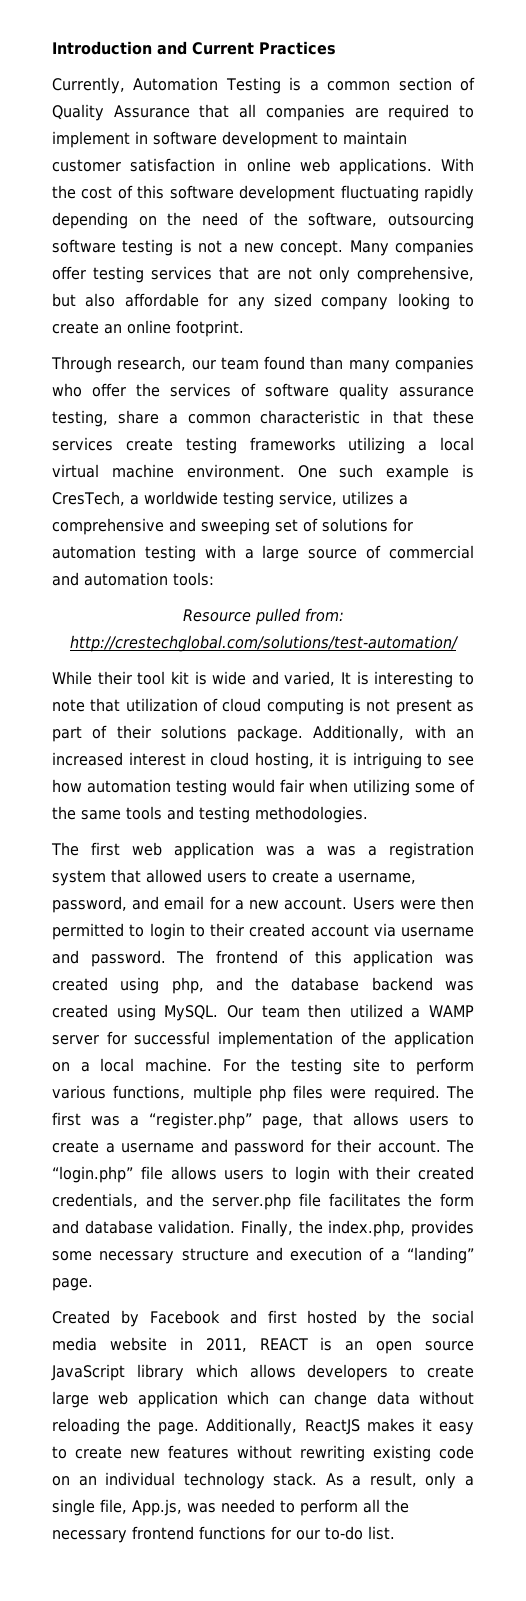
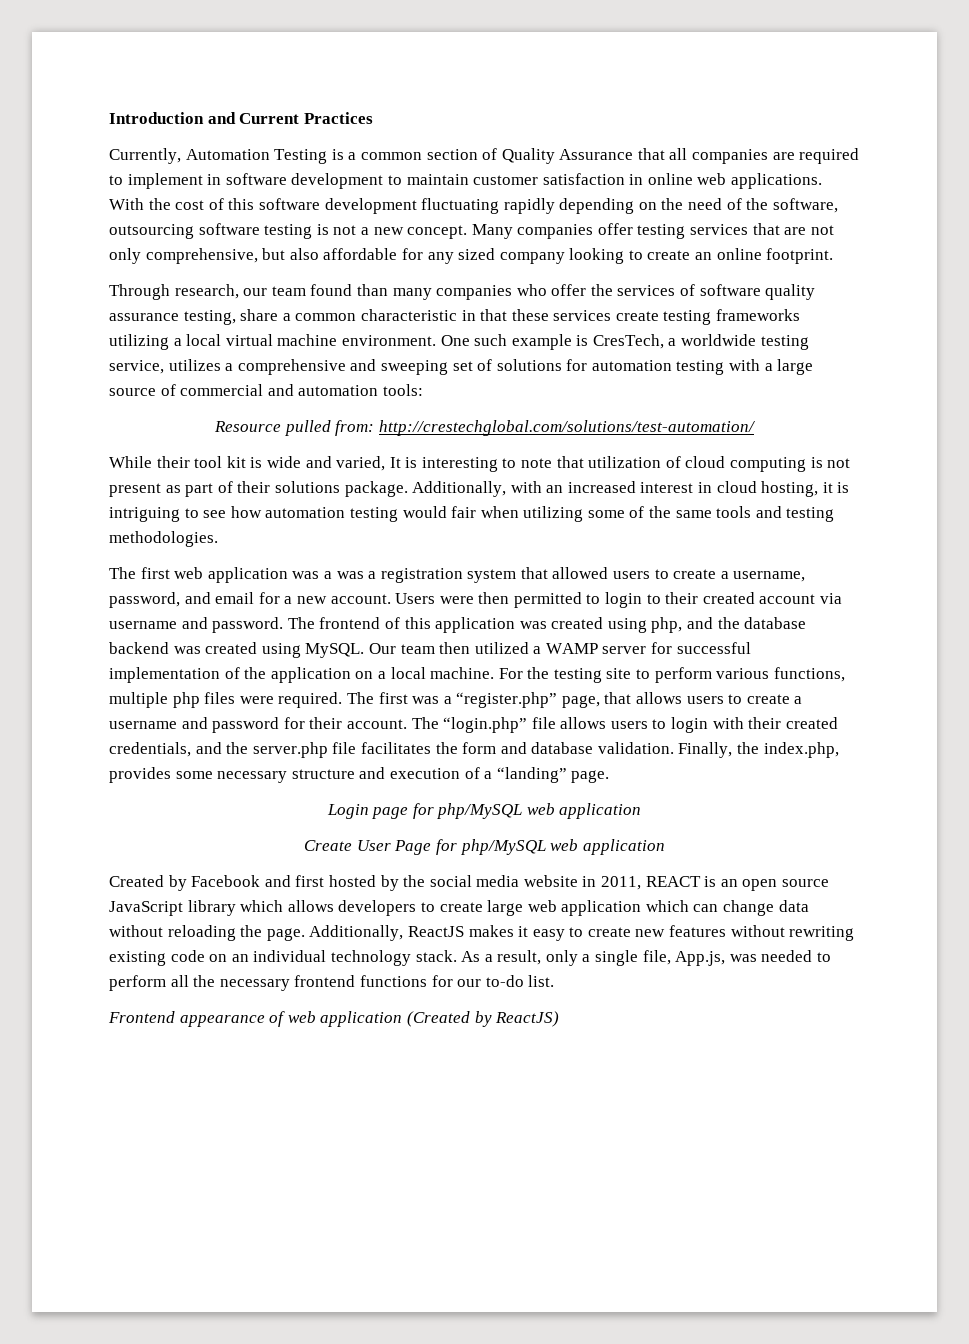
+ Login page for php/MySQL web application
+ Create User Page for php/MySQL web application
+ Frontend appearance of web application (Created by ReactJS)

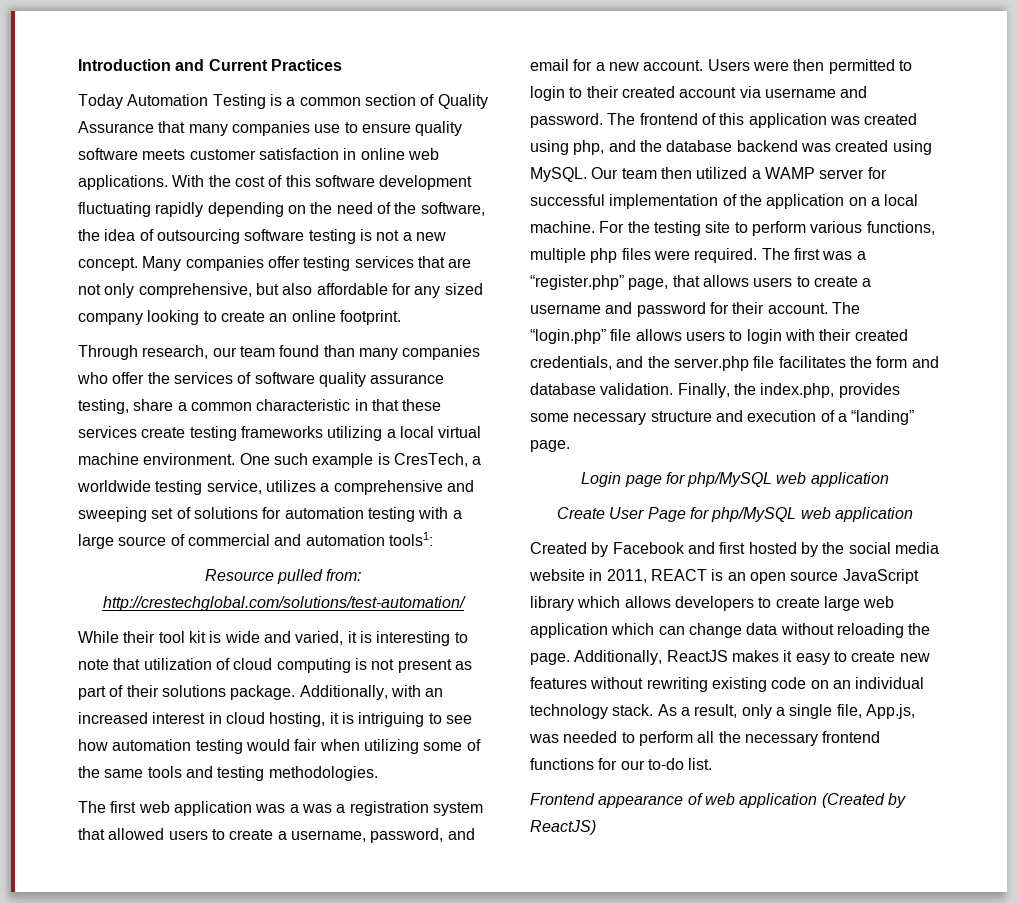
- Currently, Automation Testing is a common section of Quality Assurance that all companies are required to implement in software development to maintain customer satisfaction in online web applications.
+ Today Automation Testing is a common section of Quality Assurance that many companies use to ensure quality software meets customer satisfaction in online web applications.
- With the cost of this software development fluctuating rapidly depending on the need of the software, outsourcing software testing is not a new concept.
+ With the cost of this software development fluctuating rapidly depending on the need of the software, the idea of outsourcing software testing is not a new concept.
- One such example is CresTech, a worldwide testing service, utilizes a comprehensive and sweeping set of solutions for automation testing with a large source of commercial and automation tools:
+ One such example is CresTech, a worldwide testing service, utilizes a comprehensive and sweeping set of solutions for automation testing with a large source of commercial and automation tools1:
- While their tool kit is wide and varied, It is interesting to note that utilization of cloud computing is not present as part of their solutions package.
+ While their tool kit is wide and varied, it is interesting to note that utilization of cloud computing is not present as part of their solutions package.

